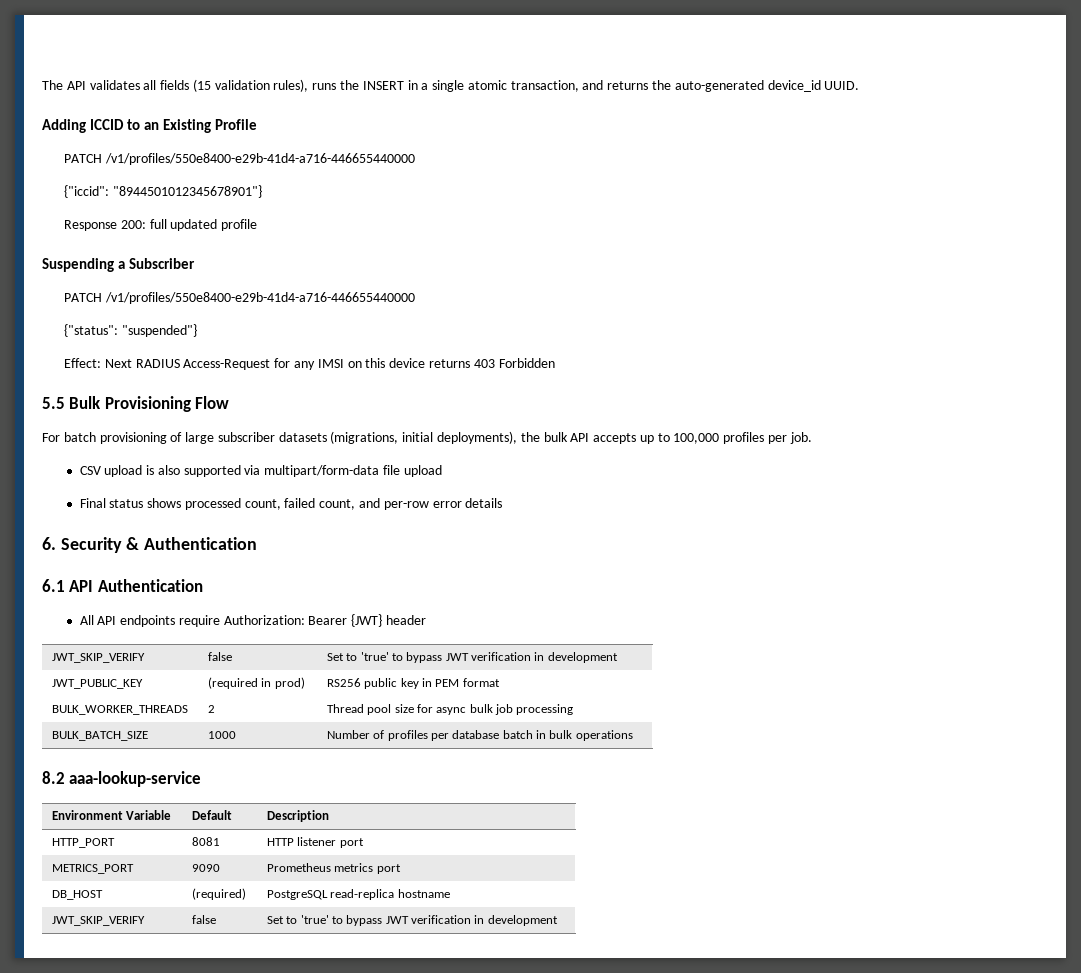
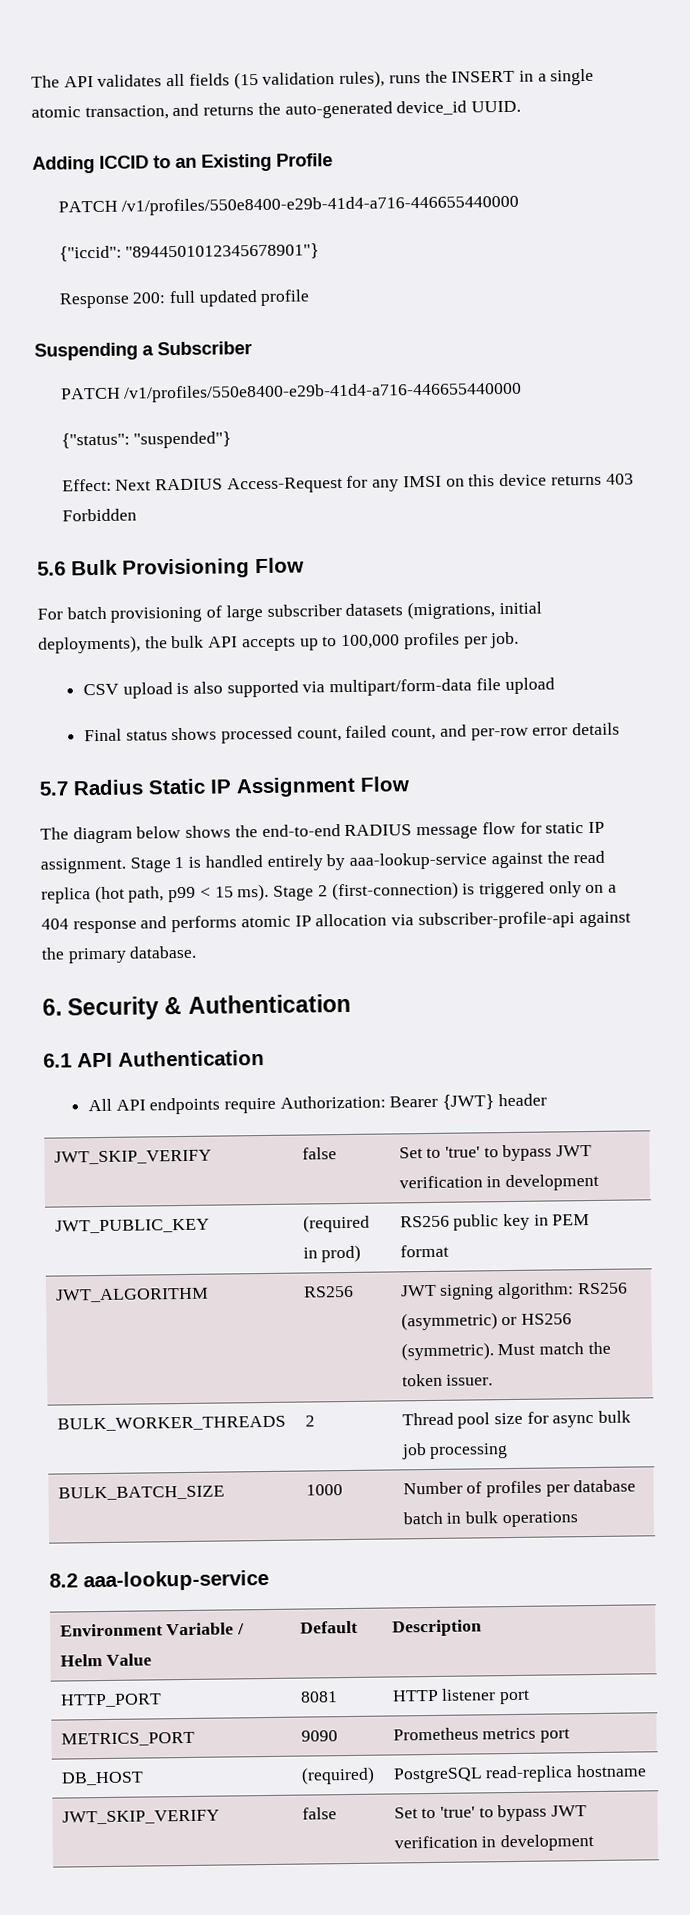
- 5.5 Bulk Provisioning Flow
+ 5.6 Bulk Provisioning Flow
+ 5.7 Radius Static IP Assignment Flow
+ The diagram below shows the end-to-end RADIUS message flow for static IP assignment. Stage 1 is handled entirely by aaa-lookup-service against the read replica (hot path, p99 < 15 ms). Stage 2 (first-connection) is triggered only on a 404 response and performs atomic IP allocation via subscriber-profile-api against the primary database.
+ JWT_ALGORITHM | RS256 | JWT signing algorithm: RS256 (asymmetric) or HS256 (symmetric). Must match the token issuer.
- Environment Variable | Default | Description
+ Environment Variable / Helm Value | Default | Description

